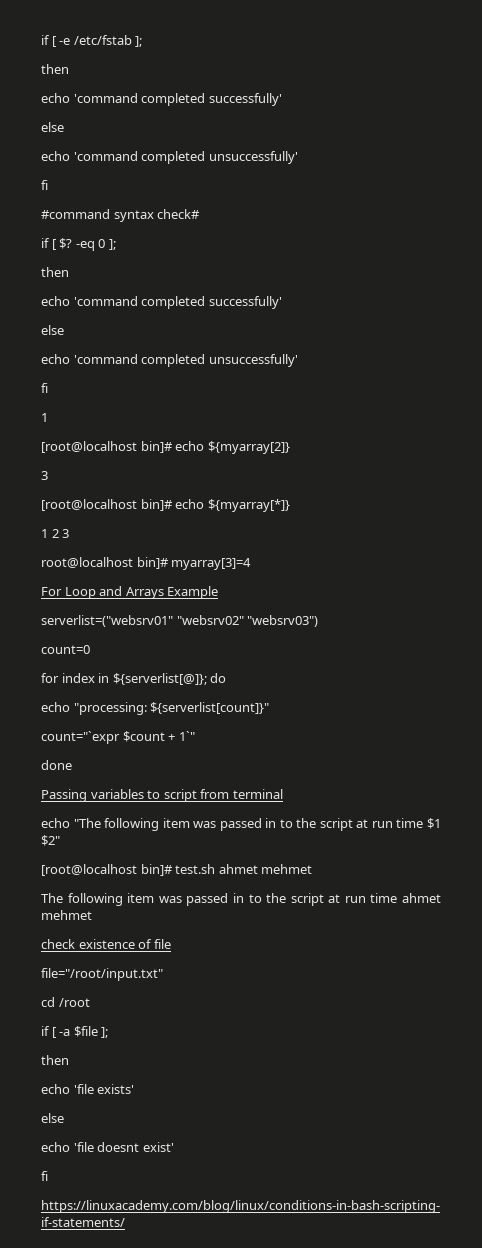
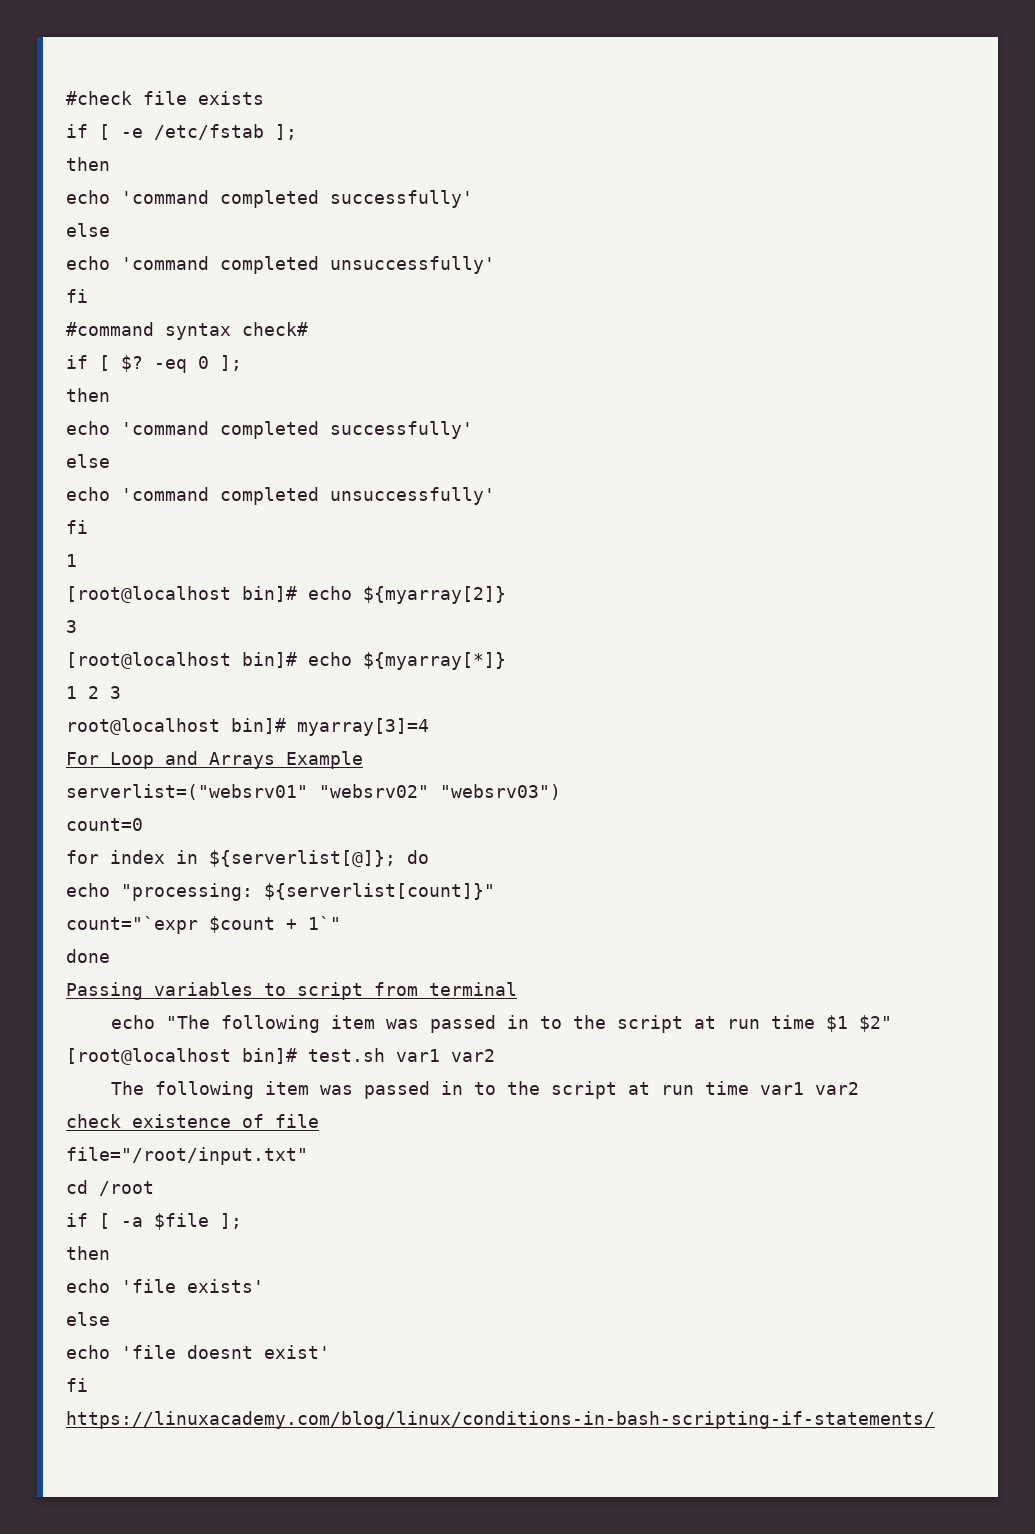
+ #check file exists
- [root@localhost bin]# test.sh ahmet mehmet
+ [root@localhost bin]# test.sh var1 var2
- The following item was passed in to the script at run time ahmet mehmet
+ The following item was passed in to the script at run time var1 var2

